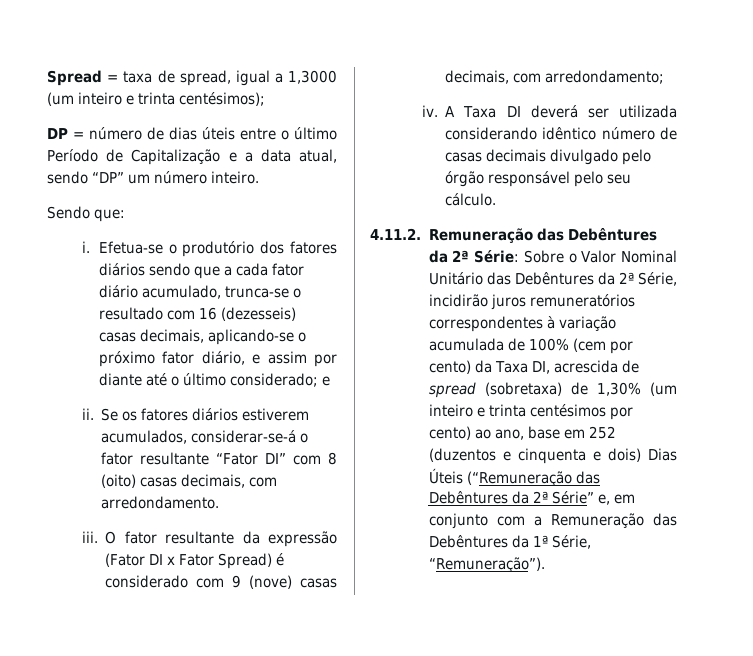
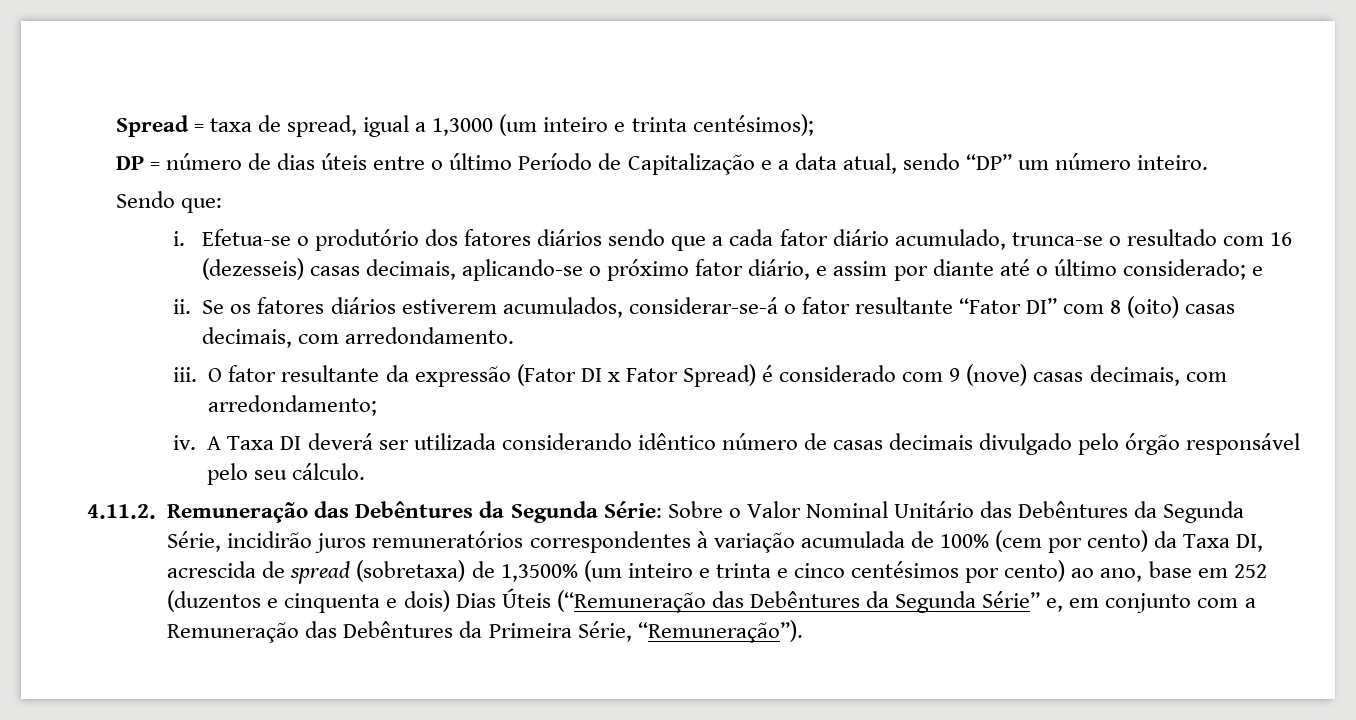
- 4.11.2. Remuneração das Debêntures da 2ª Série:
+ 4.11.2. Remuneração das Debêntures da Segunda Série:
- Sobre o Valor Nominal Unitário das Debêntures da 2ª Série, incidirão juros remuneratórios correspondentes à variação acumulada de 100% (cem por cento) da Taxa DI, acrescida de spread (sobretaxa) de 1,30% (um inteiro e trinta centésimos por cento) ao ano, base em 252 (duzentos e cinquenta e dois) Dias Úteis (“Remuneração das Debêntures da 2ª Série” e, em conjunto com a Remuneração das Debêntures da 1ª Série, “Remuneração”).
+ Sobre o Valor Nominal Unitário das Debêntures da Segunda Série, incidirão juros remuneratórios correspondentes à variação acumulada de 100% (cem por cento) da Taxa DI, acrescida de spread (sobretaxa) de 1,3500% (um inteiro e trinta e cinco centésimos por cento) ao ano, base em 252 (duzentos e cinquenta e dois) Dias Úteis (“Remuneração das Debêntures da Segunda Série” e, em conjunto com a Remuneração das Debêntures da Primeira Série, “Remuneração”).

